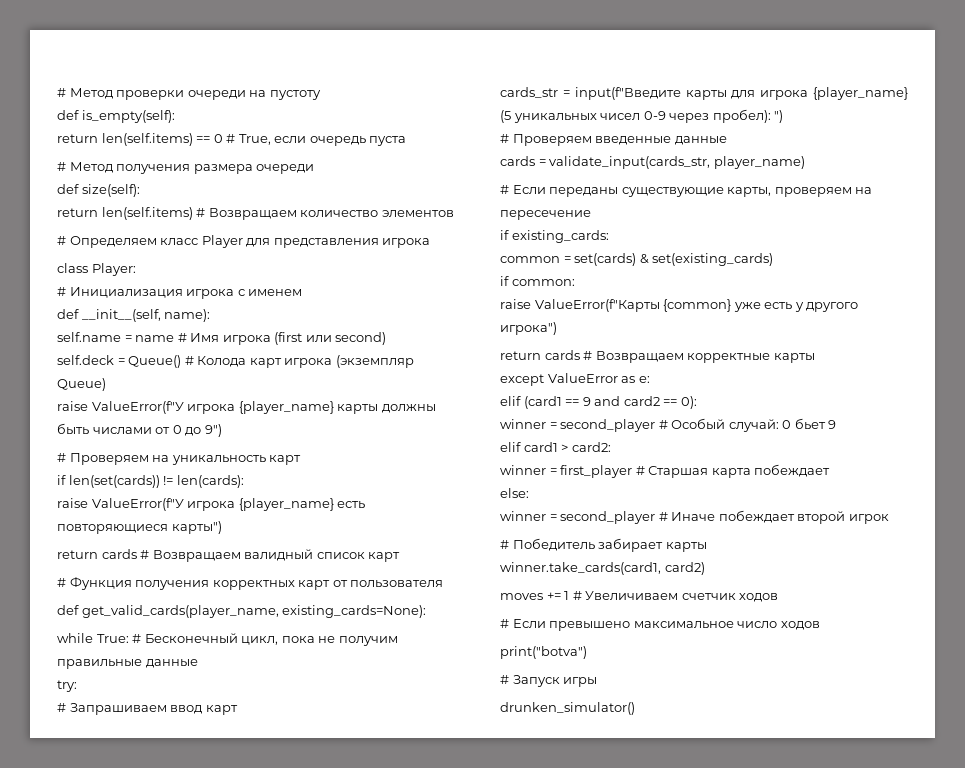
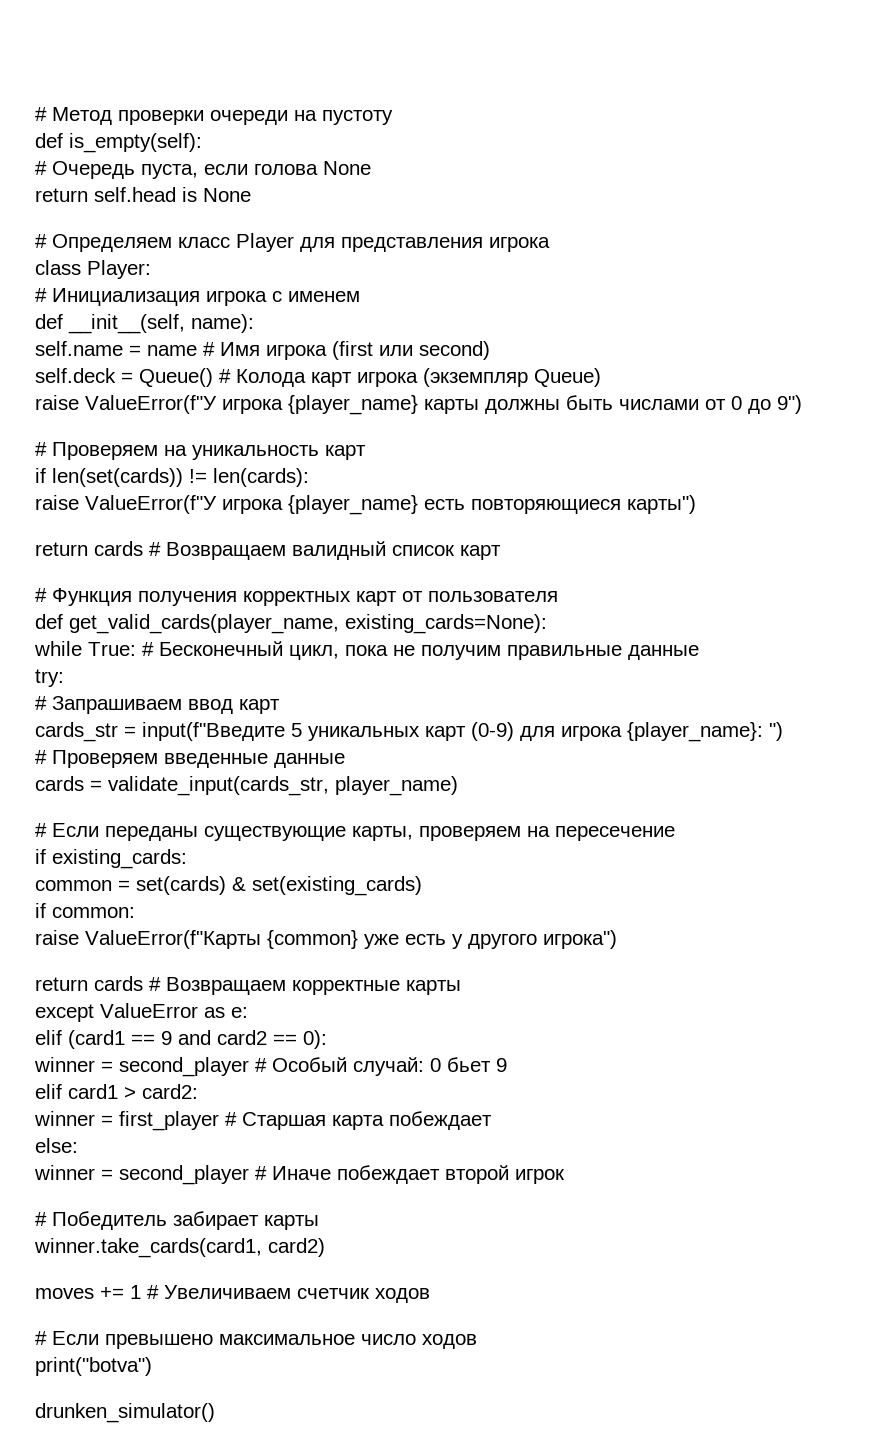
- return len(self.items) == 0 # True, если очередь пуста
- # Метод получения размера очереди
- def size(self):
- return len(self.items) # Возвращаем количество элементов
+ # Очередь пуста, если голова None
+ return self.head is None
- cards_str = input(f"Введите карты для игрока {player_name} (5 уникальных чисел 0-9 через пробел): ")
+ cards_str = input(f"Введите 5 уникальных карт (0-9) для игрока {player_name}: ")
- # Запуск игры

